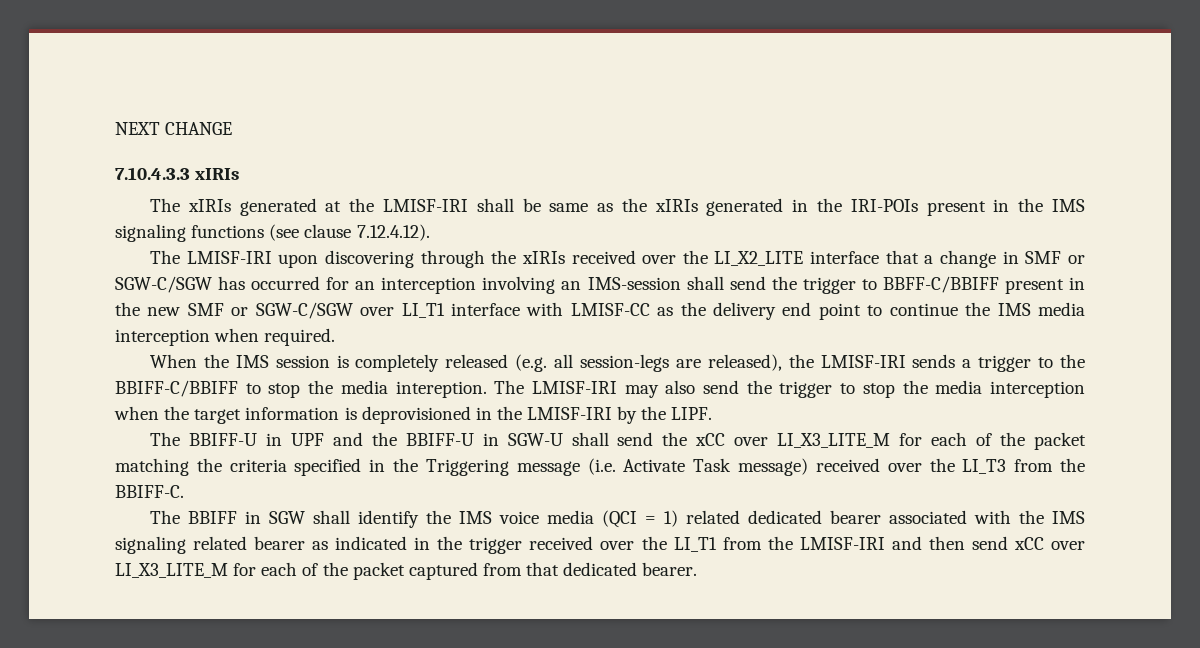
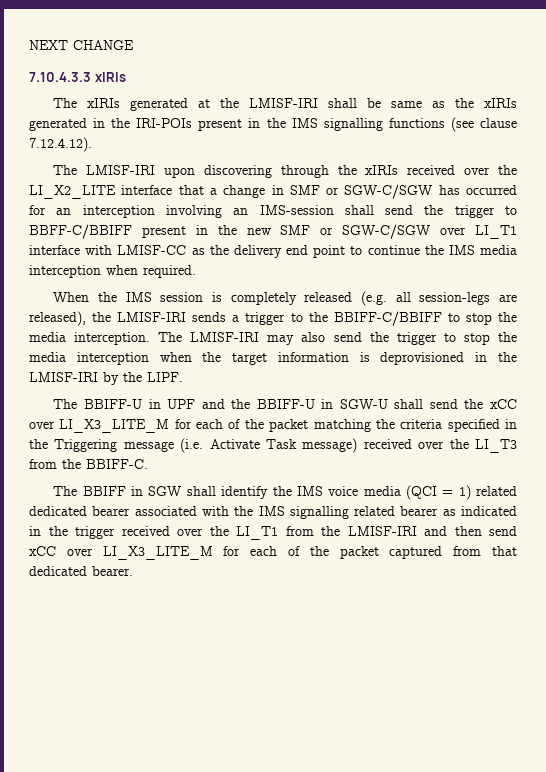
- The xIRIs generated at the LMISF-IRI shall be same as the xIRIs generated in the IRI-POIs present in the IMS signaling functions (see clause 7.12.4.12).
+ The xIRIs generated at the LMISF-IRI shall be same as the xIRIs generated in the IRI-POIs present in the IMS signalling functions (see clause 7.12.4.12).
- When the IMS session is completely released (e.g. all session-legs are released), the LMISF-IRI sends a trigger to the BBIFF-C/BBIFF to stop the media intereption.
+ When the IMS session is completely released (e.g. all session-legs are released), the LMISF-IRI sends a trigger to the BBIFF-C/BBIFF to stop the media interception.
- The BBIFF in SGW shall identify the IMS voice media (QCI = 1) related dedicated bearer associated with the IMS signaling related bearer as indicated in the trigger received over the LI_T1 from the LMISF-IRI and then send xCC over LI_X3_LITE_M for each of the packet captured from that dedicated bearer.
+ The BBIFF in SGW shall identify the IMS voice media (QCI = 1) related dedicated bearer associated with the IMS signalling related bearer as indicated in the trigger received over the LI_T1 from the LMISF-IRI and then send xCC over LI_X3_LITE_M for each of the packet captured from that dedicated bearer.

